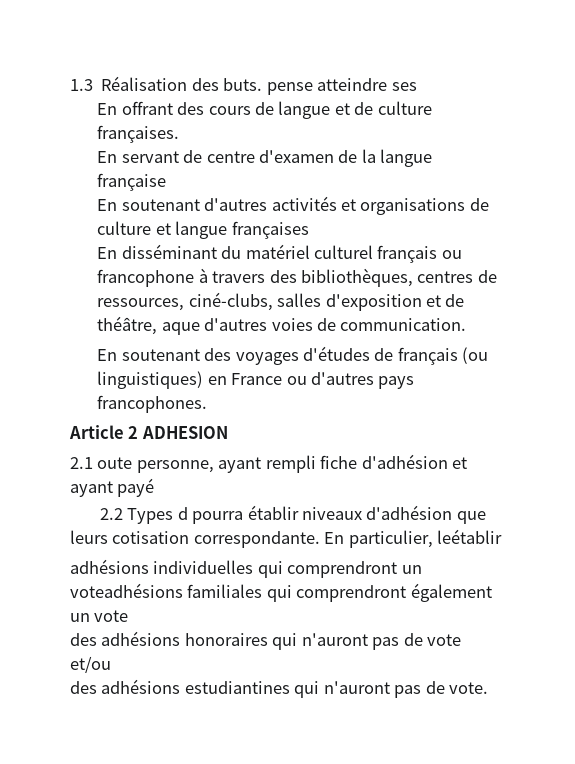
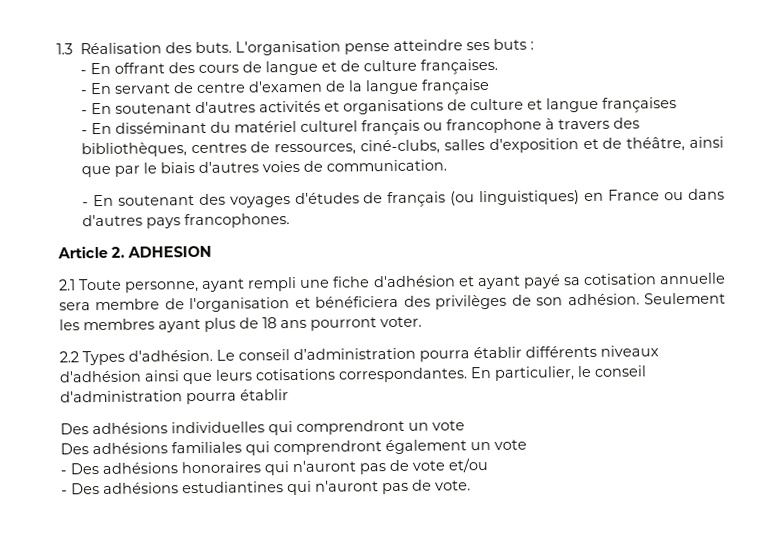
- 1.3 Réalisation des buts. pense atteindre ses
- En offrant des cours de langue et de culture françaises.
+ 1.3 Réalisation des buts. L'organisation pense atteindre ses buts :
+ - En offrant des cours de langue et de culture françaises.
- En servant de centre d'examen de la langue française
+ - En servant de centre d'examen de la langue française
- En soutenant d'autres activités et organisations de culture et langue françaises
+ - En soutenant d'autres activités et organisations de culture et langue françaises
- En disséminant du matériel culturel français ou francophone à travers des bibliothèques, centres de ressources, ciné-clubs, salles d'exposition et de théâtre, aque d'autres voies de communication.
+ - En disséminant du matériel culturel français ou francophone à travers des bibliothèques, centres de ressources, ciné-clubs, salles d'exposition et de théâtre, ainsi que par le biais d'autres voies de communication.
- En soutenant des voyages d'études de français (ou linguistiques) en France ou d'autres pays francophones.
+ - En soutenant des voyages d'études de français (ou linguistiques) en France ou dans d'autres pays francophones.
- Article 2 ADHESION
+ Article 2. ADHESION
- 2.1 oute personne, ayant rempli fiche d'adhésion et ayant payé
- 2.2 Types d pourra établir niveaux d'adhésion que leurs cotisation correspondante. En particulier, leétablir
- adhésions individuelles qui comprendront un voteadhésions familiales qui comprendront également un vote
+ 2.1 Toute personne, ayant rempli une fiche d'adhésion et ayant payé sa cotisation annuelle sera membre de l'organisation et bénéficiera des privilèges de son adhésion. Seulement les membres ayant plus de 18 ans pourront voter.
+ 2.2 Types d'adhésion. Le conseil d’administration pourra établir différents niveaux d'adhésion ainsi que leurs cotisations correspondantes. En particulier, le conseil d'administration pourra établir
+ Des adhésions individuelles qui comprendront un vote
+ Des adhésions familiales qui comprendront également un vote
- des adhésions honoraires qui n'auront pas de vote et/ou
+ - Des adhésions honoraires qui n'auront pas de vote et/ou
- des adhésions estudiantines qui n'auront pas de vote.
+ - Des adhésions estudiantines qui n'auront pas de vote.

